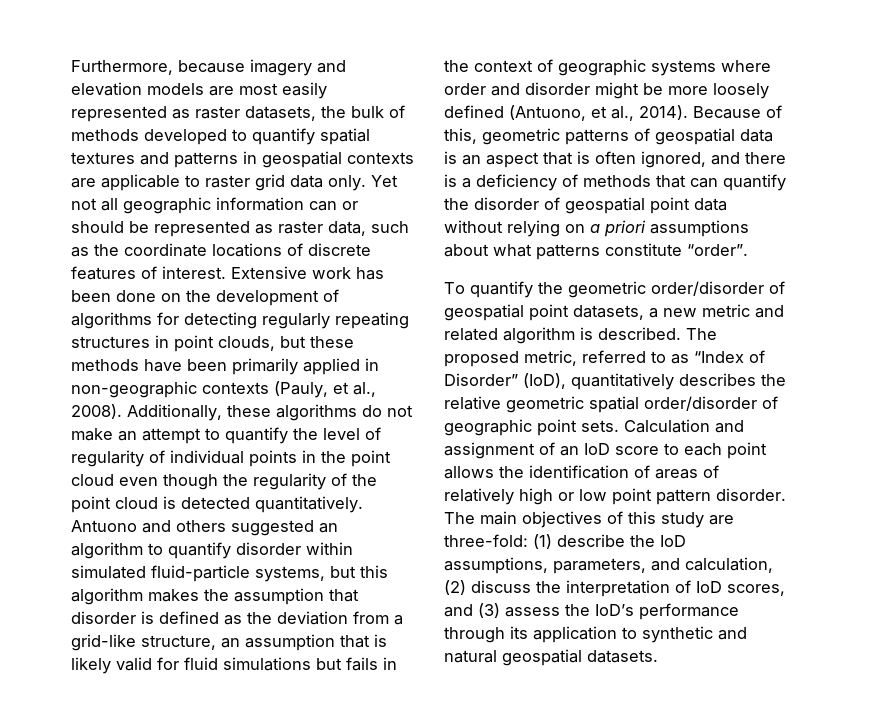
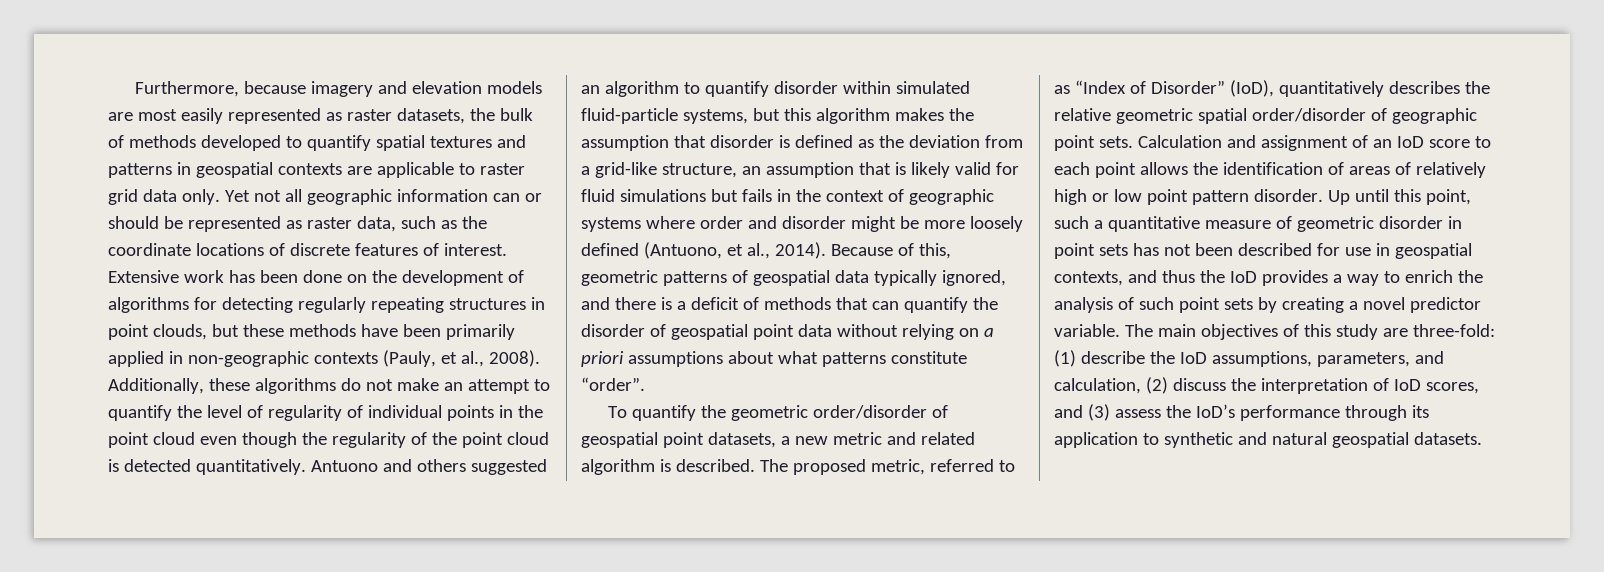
- Because of this, geometric patterns of geospatial data is an aspect that is often ignored, and there is a deficiency of methods that can quantify the disorder of geospatial point data without relying on a priori assumptions about what patterns constitute “order”.
+ Because of this, geometric patterns of geospatial data typically ignored, and there is a deficit of methods that can quantify the disorder of geospatial point data without relying on a priori assumptions about what patterns constitute “order”.
+ Up until this point, such a quantitative measure of geometric disorder in point sets has not been described for use in geospatial contexts, and thus the IoD provides a way to enrich the analysis of such point sets by creating a novel predictor variable.

